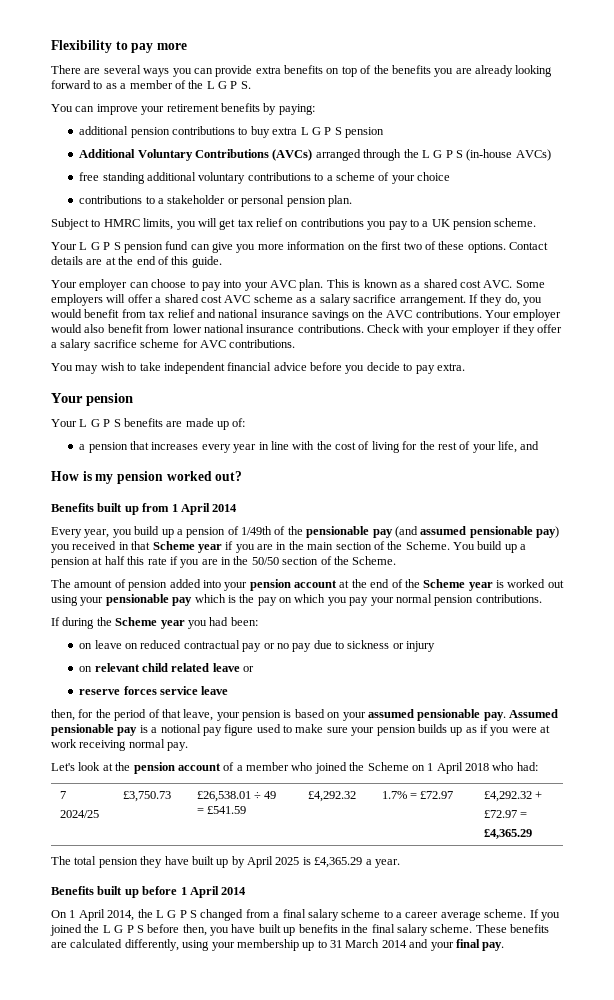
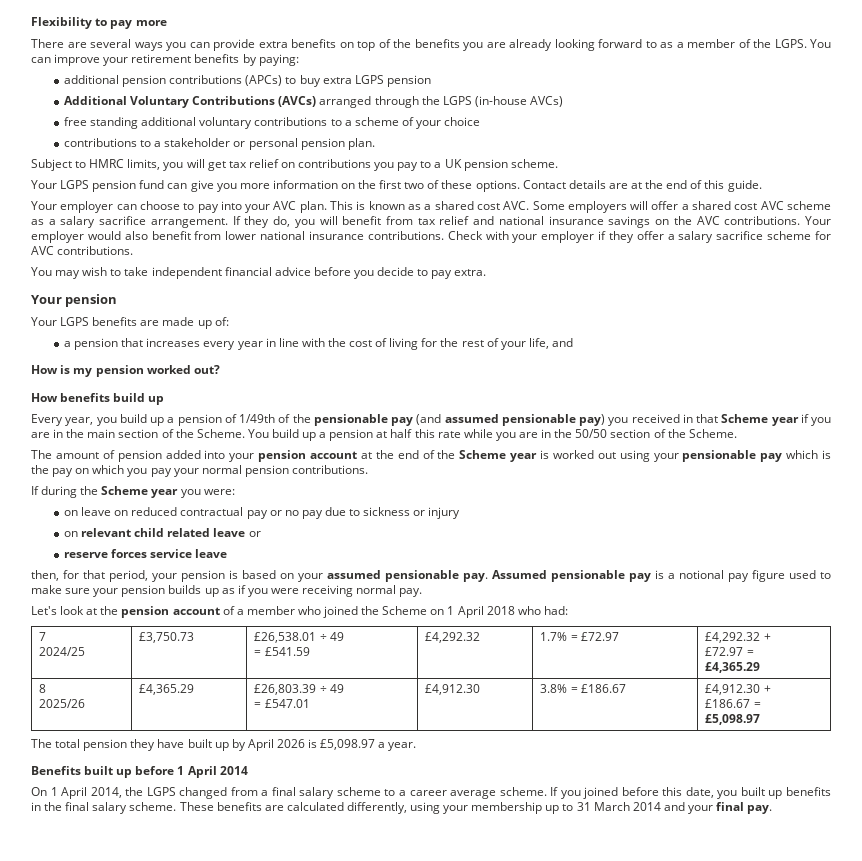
- There are several ways you can provide extra benefits on top of the benefits you are already looking forward to as a member of the L G P S.
- You can improve your retirement benefits by paying:
+ There are several ways you can provide extra benefits on top of the benefits you are already looking forward to as a member of the LGPS. You can improve your retirement benefits by paying:
- additional pension contributions to buy extra L G P S pension
+ additional pension contributions (APCs) to buy extra LGPS pension
- Additional Voluntary Contributions (AVCs) arranged through the L G P S (in-house AVCs)
+ Additional Voluntary Contributions (AVCs) arranged through the LGPS (in-house AVCs)
- Your L G P S pension fund can give you more information on the first two of these options.
+ Your LGPS pension fund can give you more information on the first two of these options.
- If they do, you would benefit from tax relief and national insurance savings on the AVC contributions.
+ If they do, you will benefit from tax relief and national insurance savings on the AVC contributions.
- Your L G P S benefits are made up of:
+ Your LGPS benefits are made up of:
- Benefits built up from 1 April 2014
+ How benefits build up
- You build up a pension at half this rate if you are in the 50/50 section of the Scheme.
+ You build up a pension at half this rate while you are in the 50/50 section of the Scheme.
- If during the Scheme year you had been:
+ If during the Scheme year you were:
- then, for the period of that leave, your pension is based on your assumed pensionable pay.
+ then, for that period, your pension is based on your assumed pensionable pay.
- Assumed pensionable pay is a notional pay figure used to make sure your pension builds up as if you were at work receiving normal pay.
+ Assumed pensionable pay is a notional pay figure used to make sure your pension builds up as if you were receiving normal pay.
+ 8
+ 2025/26 | £4,365.29 | £26,803.39 ÷ 49
+ = £547.01 | £4,912.30 | 3.8% = £186.67 | £4,912.30 +
+ £186.67 =
+ £5,098.97
- The total pension they have built up by April 2025 is £4,365.29 a year.
+ The total pension they have built up by April 2026 is £5,098.97 a year.
- On 1 April 2014, the L G P S changed from a final salary scheme to a career average scheme.
+ On 1 April 2014, the LGPS changed from a final salary scheme to a career average scheme.
- If you joined the L G P S before then, you have built up benefits in the final salary scheme.
+ If you joined before this date, you built up benefits in the final salary scheme.

